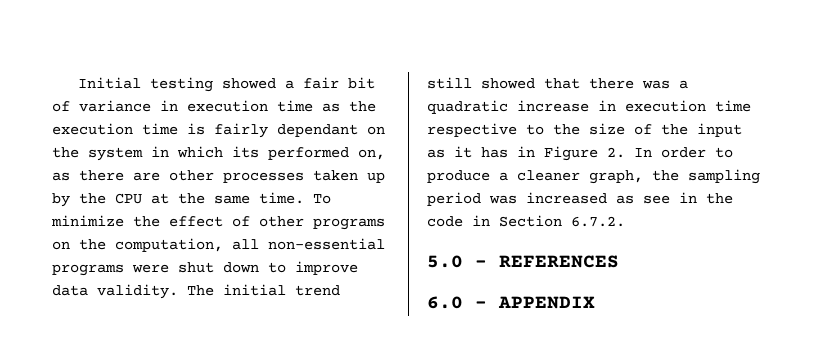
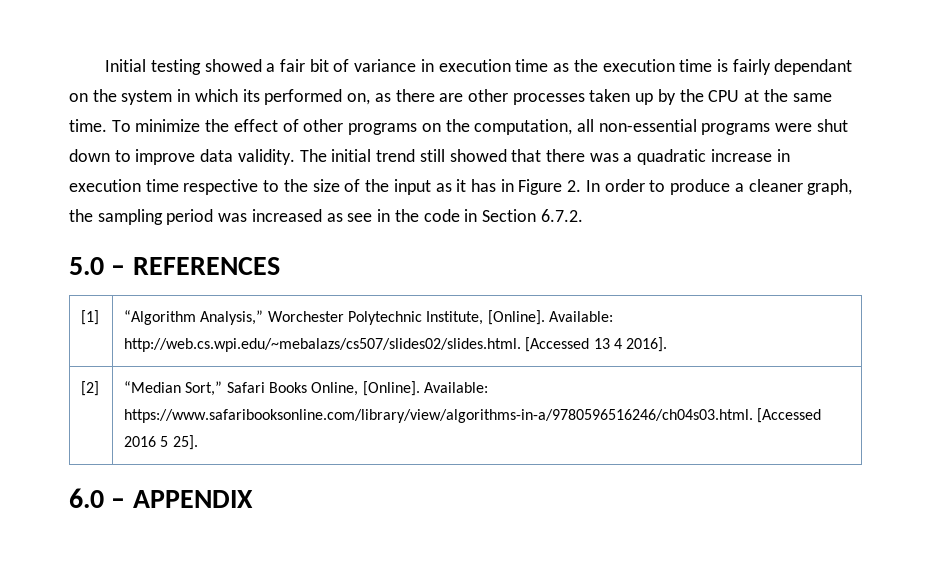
+ [1] | “Algorithm Analysis,” Worchester Polytechnic Institute, [Online]. Available: http://web.cs.wpi.edu/~mebalazs/cs507/slides02/slides.html. [Accessed 13 4 2016].
+ [2] | “Median Sort,” Safari Books Online, [Online]. Available: https://www.safaribooksonline.com/library/view/algorithms-in-a/9780596516246/ch04s03.html. [Accessed 2016 5 25].

